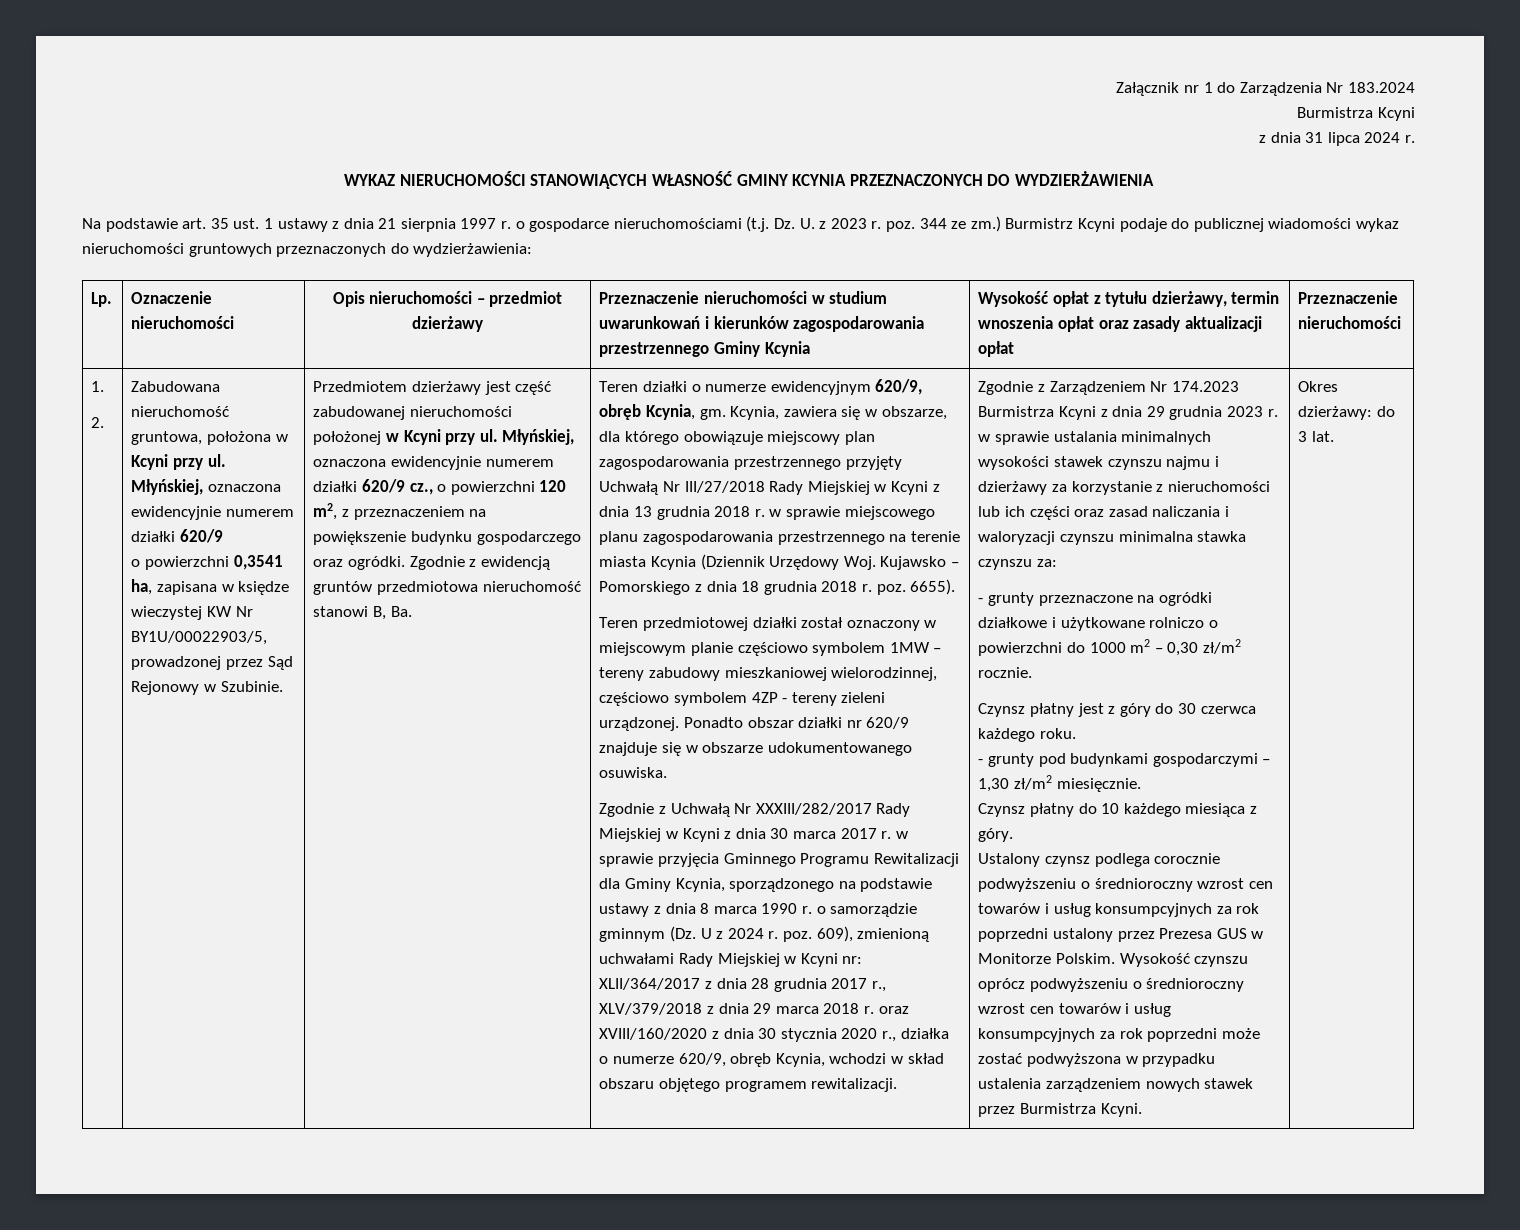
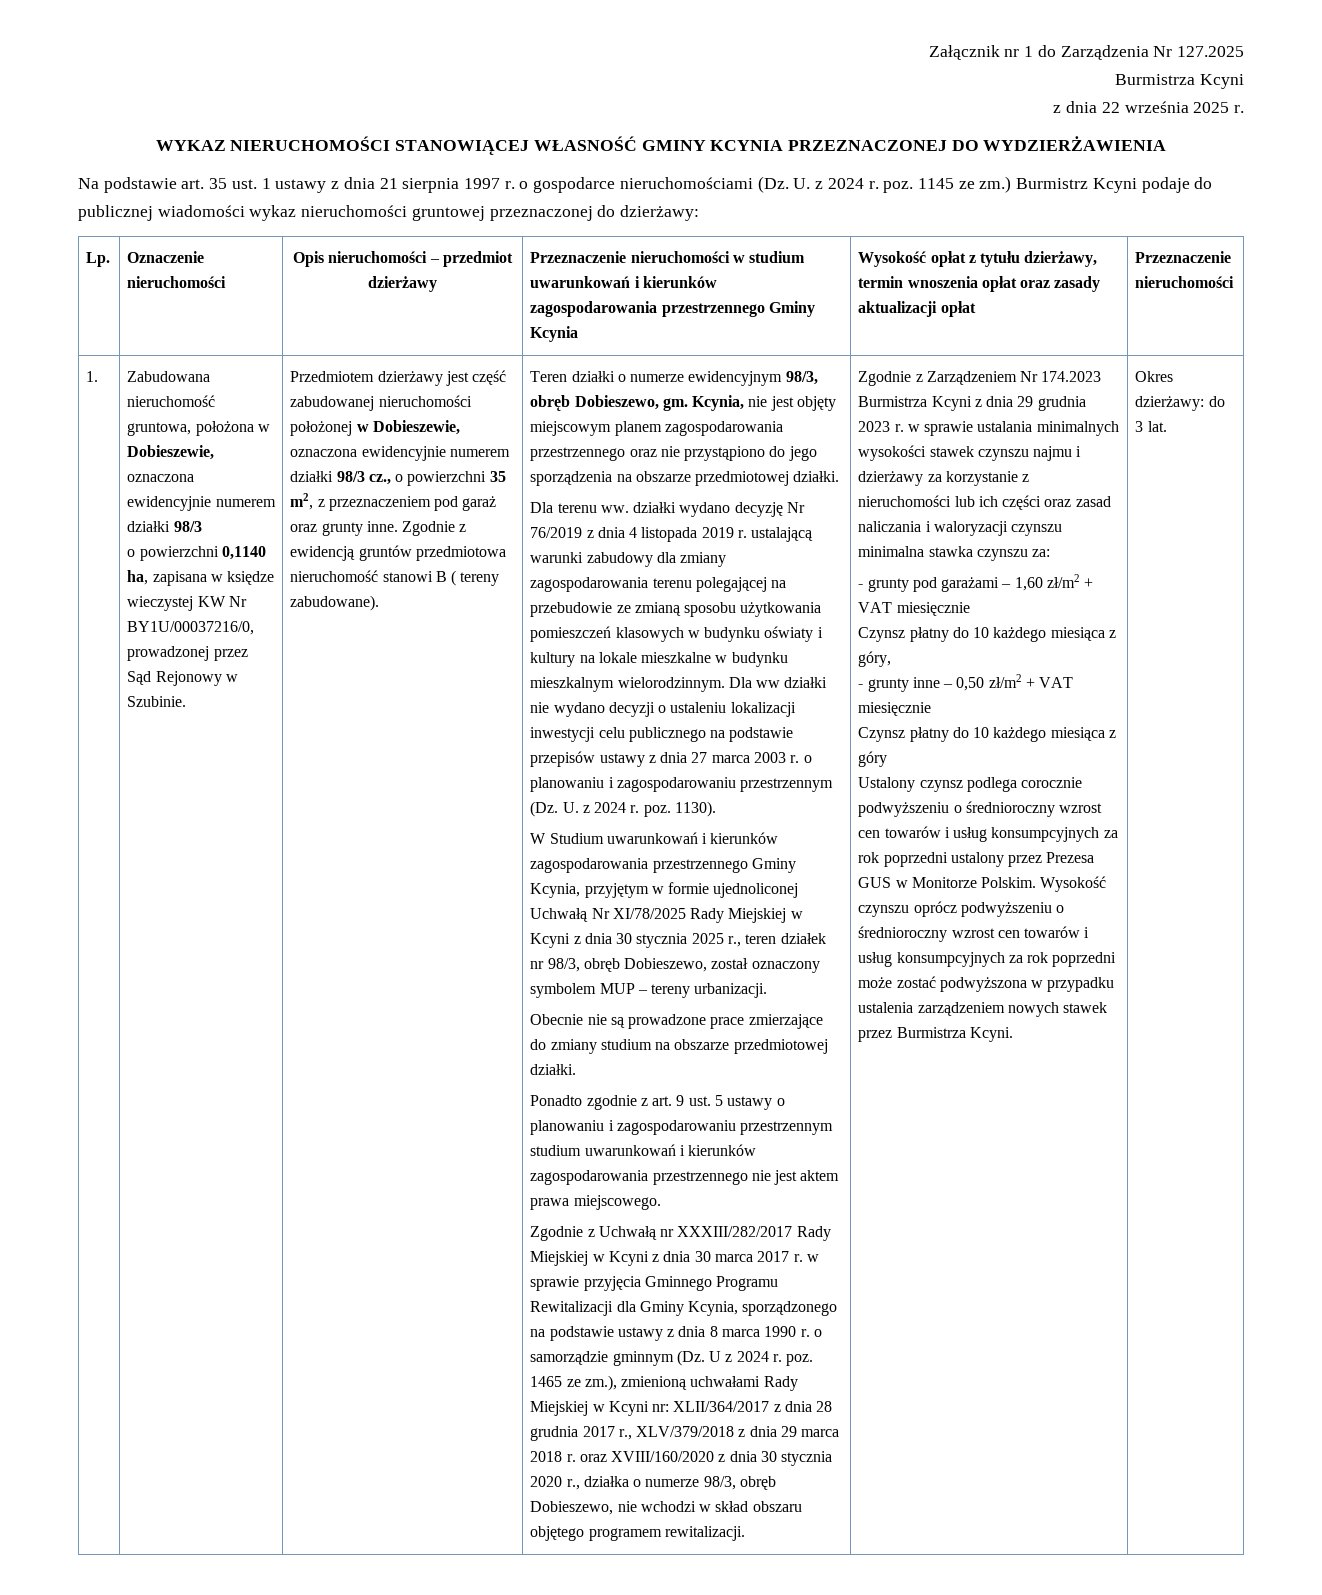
- Załącznik nr 1 do Zarządzenia Nr 183.2024
+ Załącznik nr 1 do Zarządzenia Nr 127.2025
- z dnia 31 lipca 2024 r.
+ z dnia 22 września 2025 r.
- WYKAZ NIERUCHOMOŚCI STANOWIĄCYCH WŁASNOŚĆ GMINY KCYNIA PRZEZNACZONYCH DO WYDZIERŻAWIENIA
+ WYKAZ NIERUCHOMOŚCI STANOWIĄCEJ WŁASNOŚĆ GMINY KCYNIA PRZEZNACZONEJ DO WYDZIERŻAWIENIA
- Na podstawie art. 35 ust. 1 ustawy z dnia 21 sierpnia 1997 r. o gospodarce nieruchomościami (t.j. Dz. U. z 2023 r. poz. 344 ze zm.)
+ Na podstawie art. 35 ust. 1 ustawy z dnia 21 sierpnia 1997 r. o gospodarce nieruchomościami (Dz. U. z 2024 r. poz. 1145 ze zm.)
- Burmistrz Kcyni podaje do publicznej wiadomości wykaz nieruchomości gruntowych przeznaczonych do wydzierżawienia:
+ Burmistrz Kcyni podaje do publicznej wiadomości wykaz nieruchomości gruntowej przeznaczonej do dzierżawy:
- 2.
- Zabudowana nieruchomość gruntowa, położona w Kcyni przy ul. Młyńskiej, oznaczona ewidencyjnie numerem działki 620/9
- o powierzchni 0,3541 ha, zapisana w księdze wieczystej KW Nr BY1U/00022903/5, prowadzonej przez Sąd Rejonowy w Szubinie.
+ Zabudowana nieruchomość gruntowa, położona w Dobieszewie, oznaczona ewidencyjnie numerem działki 98/3
+ o powierzchni 0,1140 ha, zapisana w księdze wieczystej KW Nr BY1U/00037216/0, prowadzonej przez Sąd Rejonowy w Szubinie.
- Przedmiotem dzierżawy jest część zabudowanej nieruchomości położonej w Kcyni przy ul. Młyńskiej, oznaczona ewidencyjnie numerem działki 620/9 cz., o powierzchni 120 m2, z przeznaczeniem na powiększenie budynku gospodarczego oraz ogródki.
+ Przedmiotem dzierżawy jest część zabudowanej nieruchomości położonej w Dobieszewie, oznaczona ewidencyjnie numerem działki 98/3 cz., o powierzchni 35 m2, z przeznaczeniem pod garaż oraz grunty inne.
- Zgodnie z ewidencją gruntów przedmiotowa nieruchomość stanowi B, Ba.
+ Zgodnie z ewidencją gruntów przedmiotowa nieruchomość stanowi B ( tereny zabudowane).
- Teren działki o numerze ewidencyjnym 620/9, obręb Kcynia, gm. Kcynia, zawiera się w obszarze, dla którego obowiązuje miejscowy plan zagospodarowania przestrzennego przyjęty Uchwałą Nr III/27/2018 Rady Miejskiej w Kcyni z dnia 13 grudnia 2018 r. w sprawie miejscowego planu zagospodarowania przestrzennego na terenie miasta Kcynia (Dziennik Urzędowy Woj. Kujawsko – Pomorskiego z dnia 18 grudnia 2018 r. poz. 6655).
- Teren przedmiotowej działki został oznaczony w miejscowym planie częściowo symbolem 1MW – tereny zabudowy mieszkaniowej wielorodzinnej, częściowo symbolem 4ZP - tereny zieleni urządzonej. Ponadto obszar działki nr 620/9 znajduje się w obszarze udokumentowanego osuwiska.
+ Teren działki o numerze ewidencyjnym 98/3, obręb Dobieszewo, gm. Kcynia, nie jest objęty miejscowym planem zagospodarowania przestrzennego oraz nie przystąpiono do jego sporządzenia na obszarze przedmiotowej działki.
+ Dla terenu ww. działki wydano decyzję Nr 76/2019 z dnia 4 listopada 2019 r. ustalającą warunki zabudowy dla zmiany zagospodarowania terenu polegającej na przebudowie ze zmianą sposobu użytkowania pomieszczeń klasowych w budynku oświaty i kultury na lokale mieszkalne w budynku mieszkalnym wielorodzinnym. Dla ww działki nie wydano decyzji o ustaleniu lokalizacji inwestycji celu publicznego na podstawie przepisów ustawy z dnia 27 marca 2003 r. o planowaniu i zagospodarowaniu przestrzennym (Dz. U. z 2024 r. poz. 1130).
+ W Studium uwarunkowań i kierunków zagospodarowania przestrzennego Gminy Kcynia, przyjętym w formie ujednoliconej Uchwałą Nr XI/78/2025 Rady Miejskiej w Kcyni z dnia 30 stycznia 2025 r., teren działek nr 98/3, obręb Dobieszewo, został oznaczony symbolem MUP – tereny urbanizacji.
+ Obecnie nie są prowadzone prace zmierzające do zmiany studium na obszarze przedmiotowej działki.
+ Ponadto zgodnie z art. 9 ust. 5 ustawy o planowaniu i zagospodarowaniu przestrzennym studium uwarunkowań i kierunków zagospodarowania przestrzennego nie jest aktem prawa miejscowego.
- Zgodnie z Uchwałą Nr XXXIII/282/2017 Rady Miejskiej w Kcyni z dnia 30 marca 2017 r. w sprawie przyjęcia Gminnego Programu Rewitalizacji dla Gminy Kcynia, sporządzonego na podstawie ustawy z dnia 8 marca 1990 r. o samorządzie gminnym (Dz. U z 2024 r. poz. 609), zmienioną uchwałami Rady Miejskiej w Kcyni nr:
+ Zgodnie z Uchwałą nr XXXIII/282/2017 Rady Miejskiej w Kcyni z dnia 30 marca 2017 r. w sprawie przyjęcia Gminnego Programu Rewitalizacji dla Gminy Kcynia, sporządzonego na podstawie ustawy z dnia 8 marca 1990 r. o samorządzie gminnym (Dz. U z 2024 r. poz. 1465 ze zm.), zmienioną uchwałami Rady Miejskiej w Kcyni nr:
- XLII/364/2017 z dnia 28 grudnia 2017 r., XLV/379/2018 z dnia 29 marca 2018 r. oraz XVIII/160/2020 z dnia 30 stycznia 2020 r., działka o numerze 620/9, obręb Kcynia, wchodzi w skład obszaru objętego programem rewitalizacji.
+ XLII/364/2017 z dnia 28 grudnia 2017 r., XLV/379/2018 z dnia 29 marca 2018 r. oraz XVIII/160/2020 z dnia 30 stycznia 2020 r., działka o numerze 98/3, obręb Dobieszewo, nie wchodzi w skład obszaru objętego programem rewitalizacji.
- - grunty przeznaczone na ogródki działkowe i użytkowane rolniczo o powierzchni do 1000 m2 – 0,30 zł/m2 rocznie.
- Czynsz płatny jest z góry do 30 czerwca każdego roku.
- - grunty pod budynkami gospodarczymi – 1,30 zł/m2 miesięcznie.
- Czynsz płatny do 10 każdego miesiąca z góry.
+ - grunty pod garażami – 1,60 zł/m2 + VAT miesięcznie
+ Czynsz płatny do 10 każdego miesiąca z góry,
+ - grunty inne – 0,50 zł/m2 + VAT miesięcznie
+ Czynsz płatny do 10 każdego miesiąca z góry

